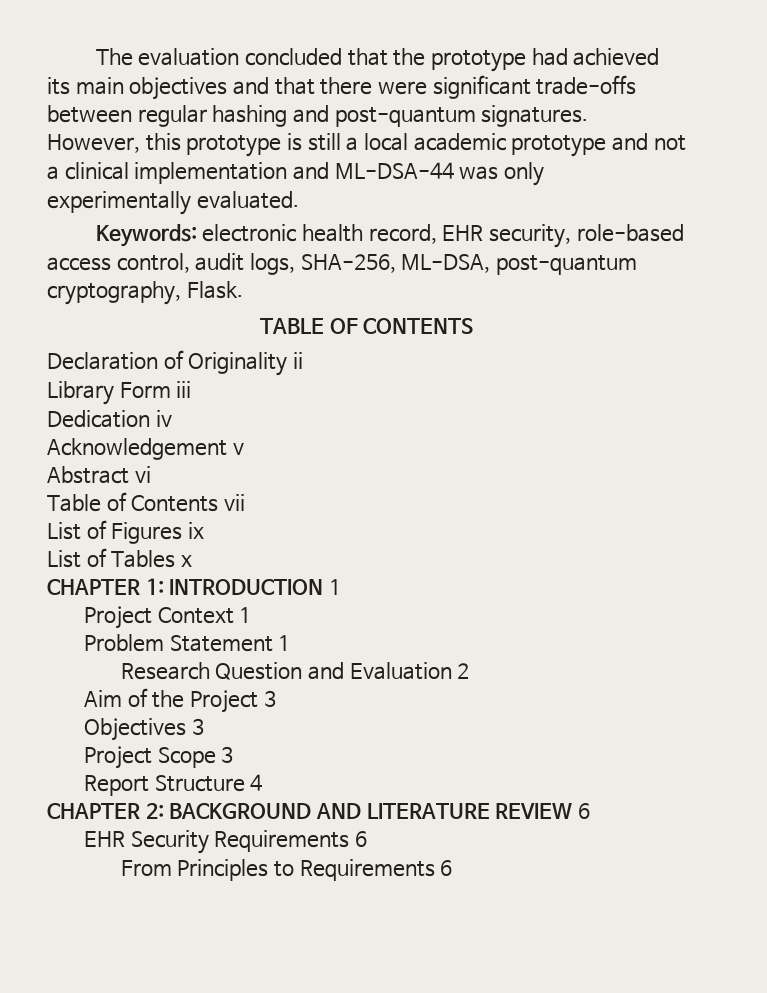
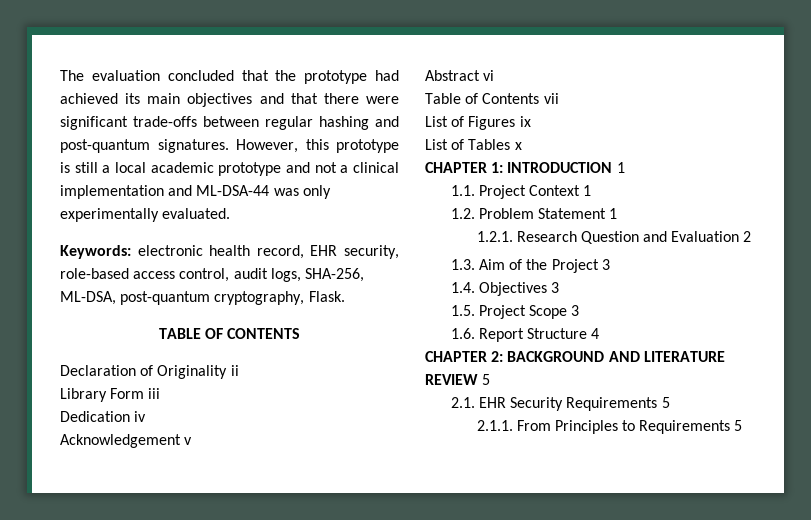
- Project Context 1
+ 1.1. Project Context 1
- Problem Statement 1
+ 1.2. Problem Statement 1
- Research Question and Evaluation 2
+ 1.2.1. Research Question and Evaluation 2
- Aim of the Project 3
+ 1.3. Aim of the Project 3
- Objectives 3
+ 1.4. Objectives 3
- Project Scope 3
+ 1.5. Project Scope 3
- Report Structure 4
+ 1.6. Report Structure 4
- CHAPTER 2: BACKGROUND AND LITERATURE REVIEW 6
- EHR Security Requirements 6
- From Principles to Requirements 6
+ CHAPTER 2: BACKGROUND AND LITERATURE REVIEW 5
+ 2.1. EHR Security Requirements 5
+ 2.1.1. From Principles to Requirements 5

